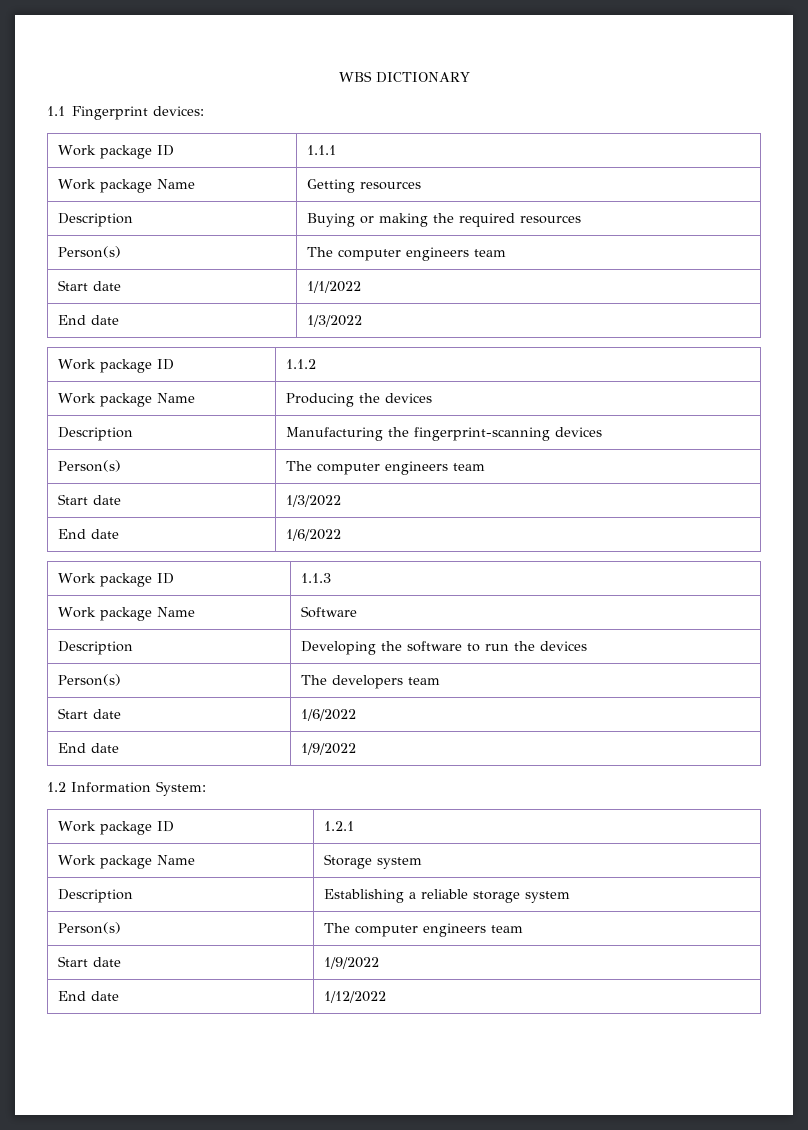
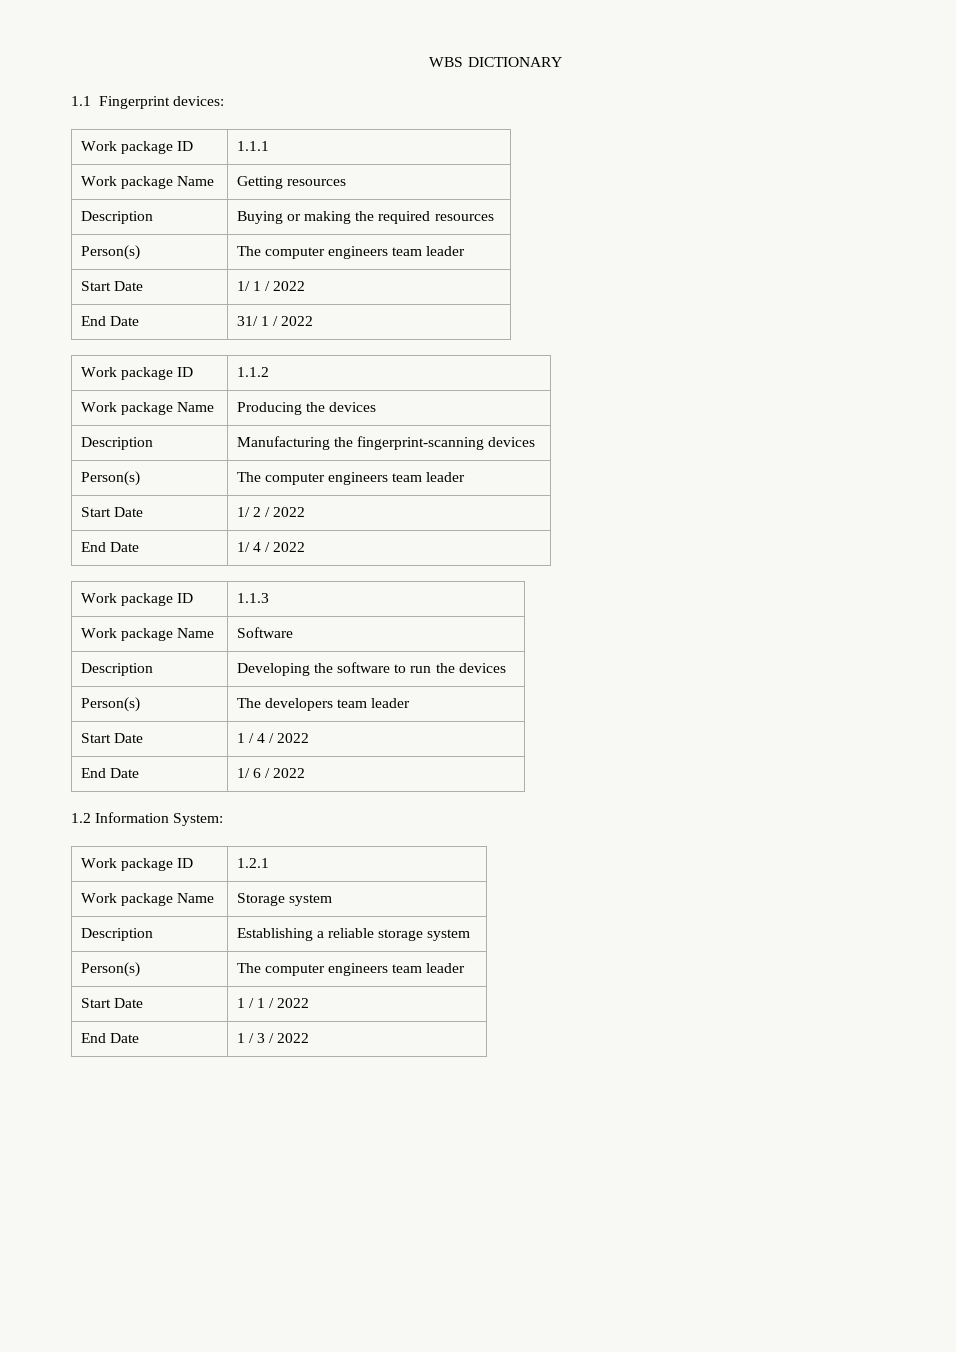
  Description | Buying or making the required resources
- Person(s) | The computer engineers team
- Start date | 1/1/2022
- End date | 1/3/2022
+ Person(s) | The computer engineers team leader
+ Start Date | 1/ 1 / 2022
+ End Date | 31/ 1 / 2022
  Description | Manufacturing the fingerprint-scanning devices
- Person(s) | The computer engineers team
- Start date | 1/3/2022
- End date | 1/6/2022
+ Person(s) | The computer engineers team leader
+ Start Date | 1/ 2 / 2022
+ End Date | 1/ 4 / 2022
- Person(s) | The developers team
- Start date | 1/6/2022
- End date | 1/9/2022
+ Person(s) | The developers team leader
+ Start Date | 1 / 4 / 2022
+ End Date | 1/ 6 / 2022
  Description | Establishing a reliable storage system
- Person(s) | The computer engineers team
- Start date | 1/9/2022
- End date | 1/12/2022
+ Person(s) | The computer engineers team leader
+ Start Date | 1 / 1 / 2022
+ End Date | 1 / 3 / 2022

